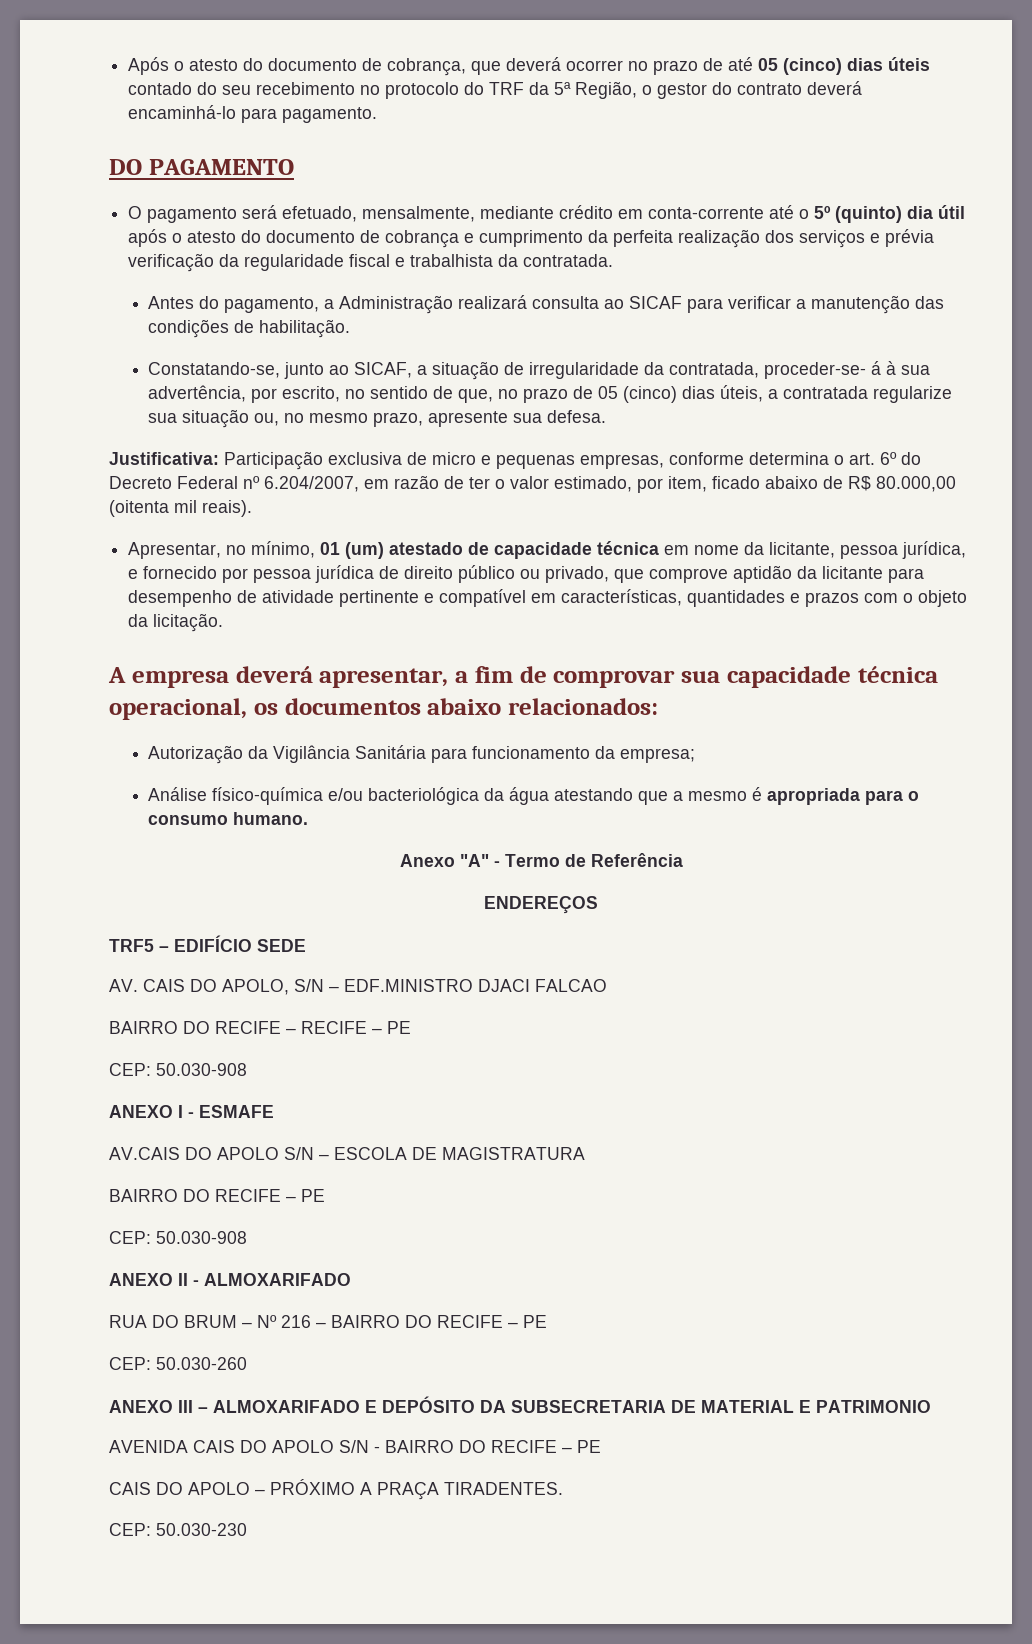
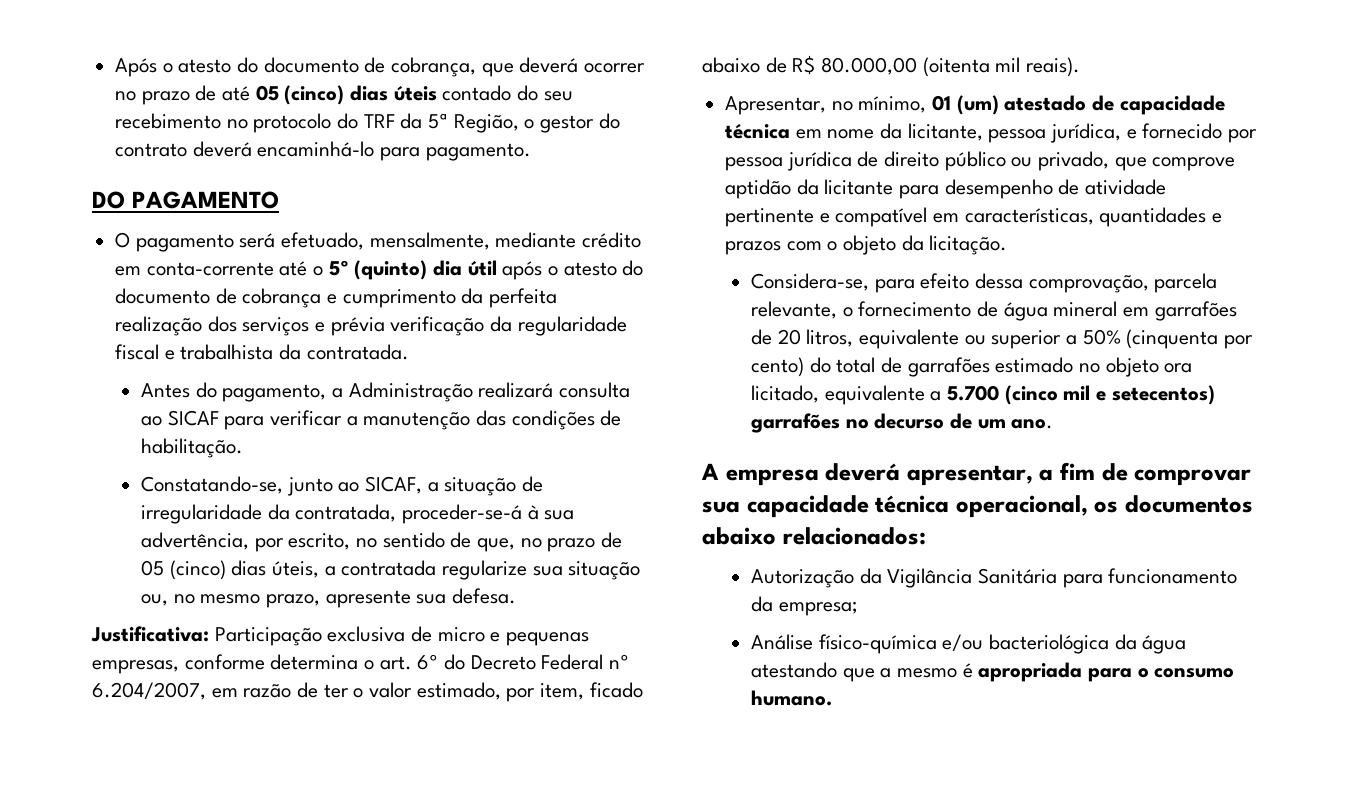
- Constatando-se, junto ao SICAF, a situação de irregularidade da contratada, proceder-se- á à sua advertência, por escrito, no sentido de que, no prazo de 05 (cinco) dias úteis, a contratada regularize sua situação ou, no mesmo prazo, apresente sua defesa.
+ Constatando-se, junto ao SICAF, a situação de irregularidade da contratada, proceder-se-á à sua advertência, por escrito, no sentido de que, no prazo de 05 (cinco) dias úteis, a contratada regularize sua situação ou, no mesmo prazo, apresente sua defesa.
+ Considera-se, para efeito dessa comprovação, parcela relevante, o fornecimento de água mineral em garrafões de 20 litros, equivalente ou superior a 50% (cinquenta por cento) do total de garrafões estimado no objeto ora licitado, equivalente a 5.700 (cinco mil e setecentos) garrafões no decurso de um ano.
- Anexo "A" - Termo de Referência
- ENDEREÇOS
- TRF5 – EDIFÍCIO SEDE
- AV. CAIS DO APOLO, S/N – EDF.MINISTRO DJACI FALCAO
- BAIRRO DO RECIFE – RECIFE – PE
- CEP: 50.030-908
- ANEXO I - ESMAFE
- AV.CAIS DO APOLO S/N – ESCOLA DE MAGISTRATURA
- BAIRRO DO RECIFE – PE
- CEP: 50.030-908
- ANEXO II - ALMOXARIFADO
- RUA DO BRUM – Nº 216 – BAIRRO DO RECIFE – PE
- CEP: 50.030-260
- ANEXO III – ALMOXARIFADO E DEPÓSITO DA SUBSECRETARIA DE MATERIAL E PATRIMONIO
- AVENIDA CAIS DO APOLO S/N - BAIRRO DO RECIFE – PE
- CAIS DO APOLO – PRÓXIMO A PRAÇA TIRADENTES.
- CEP: 50.030-230

